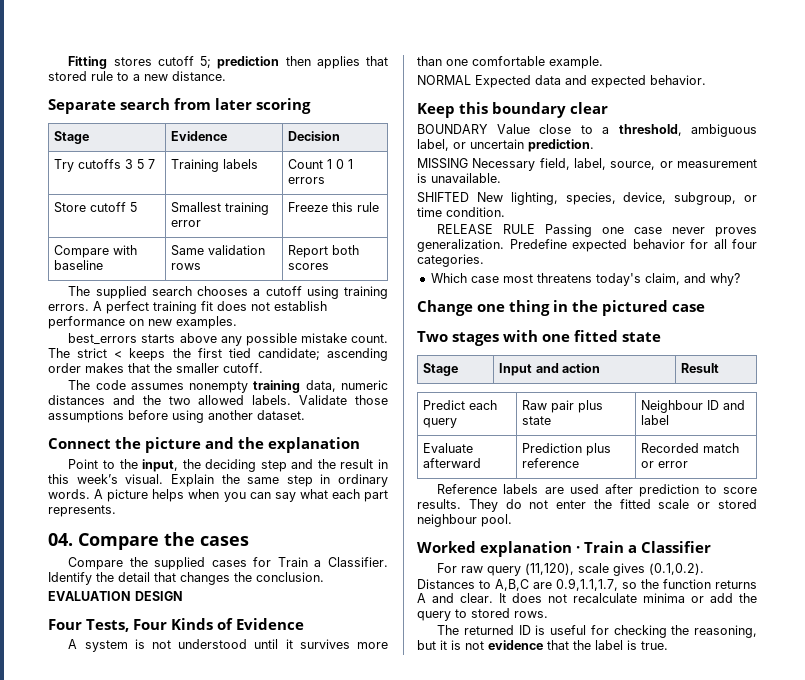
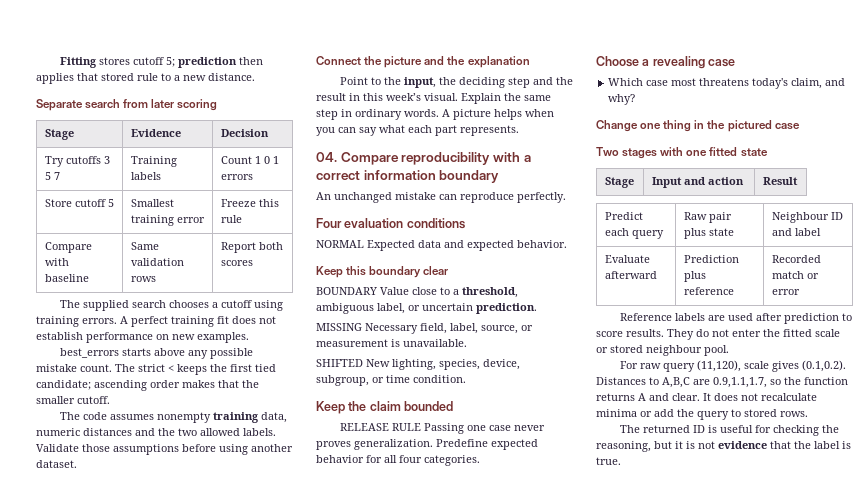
- 04. Compare the cases
- Compare the supplied cases for Train a Classifier. Identify the detail that changes the conclusion.
- EVALUATION DESIGN
- Four Tests, Four Kinds of Evidence
- A system is not understood until it survives more than one comfortable example.
+ 04. Compare reproducibility with a correct information boundary
+ An unchanged mistake can reproduce perfectly.
+ Four evaluation conditions
+ Keep the claim bounded
+ Choose a revealing case
- Worked explanation · Train a Classifier

